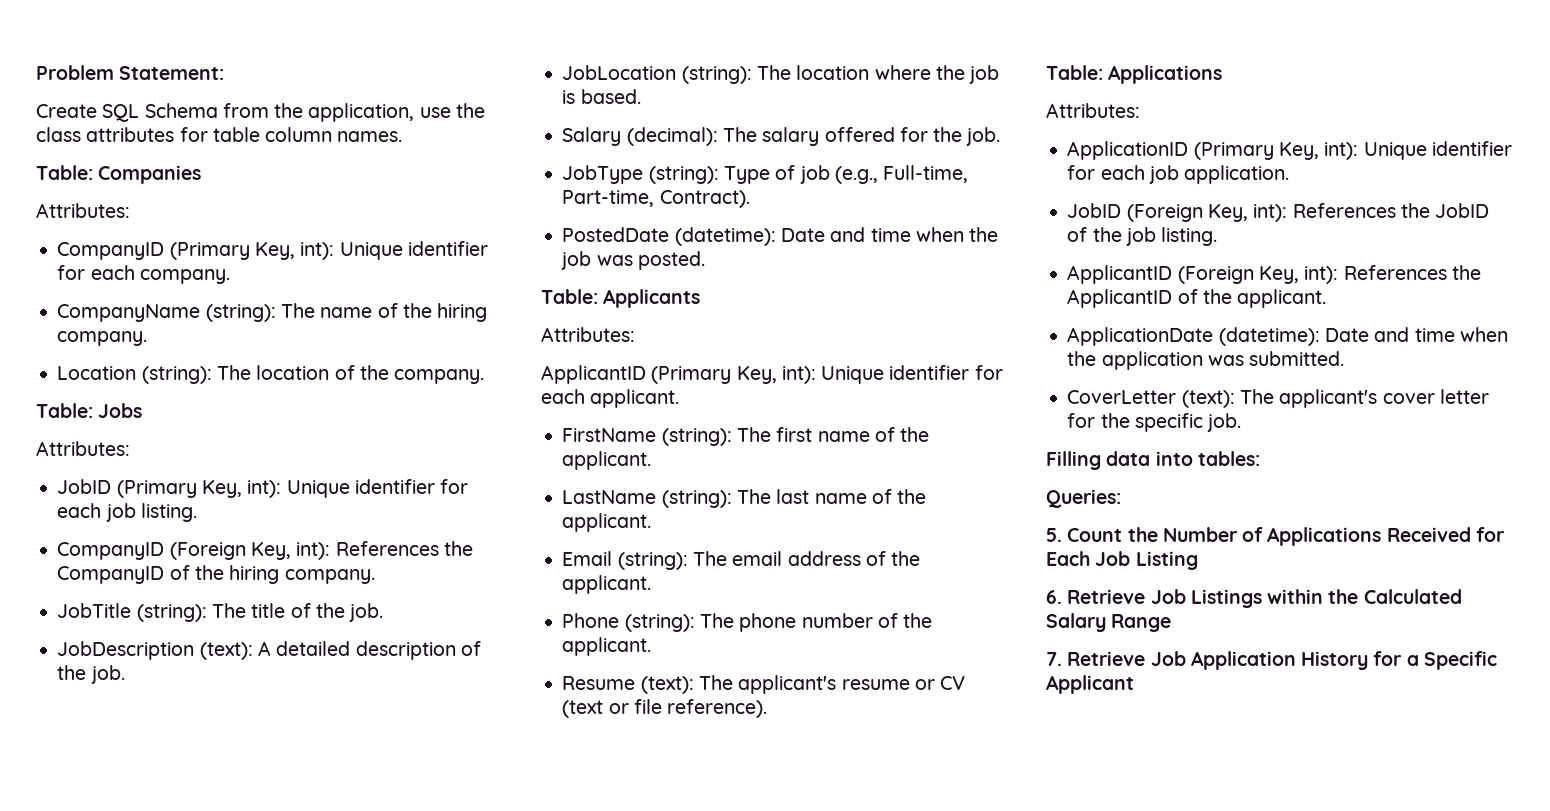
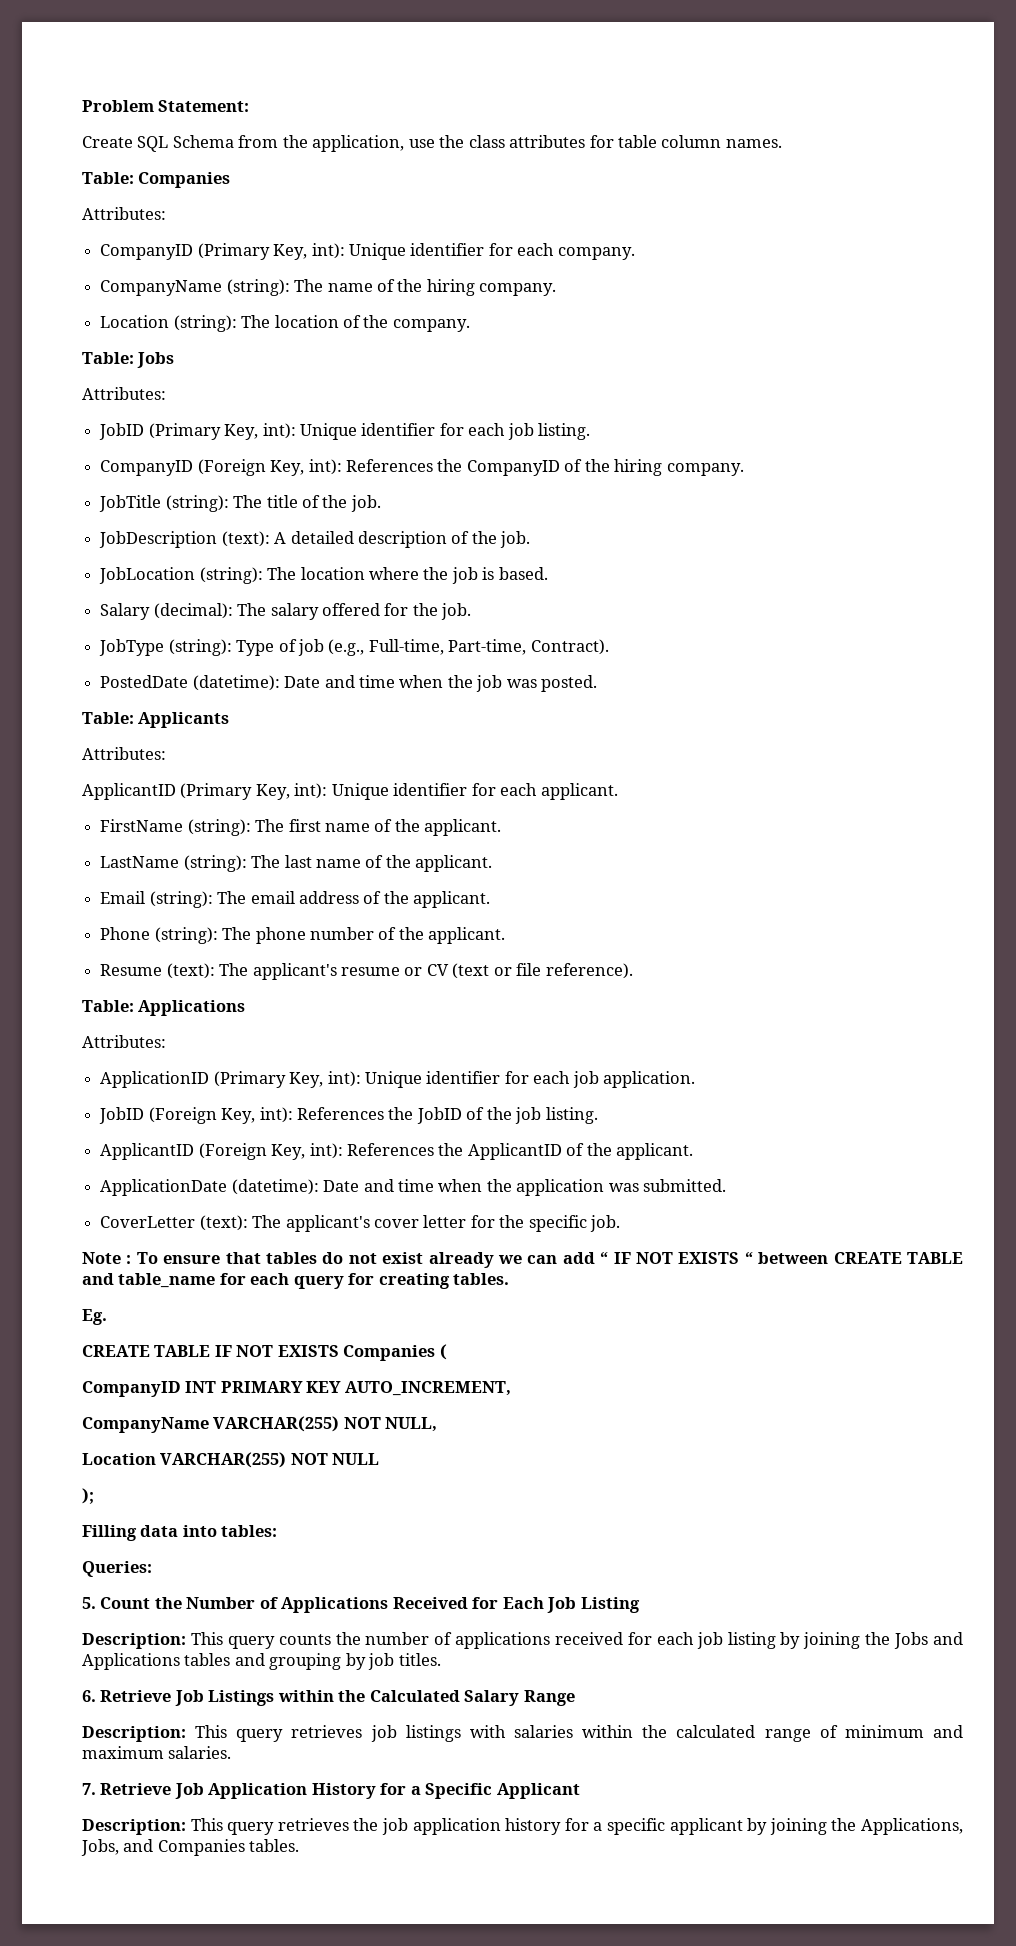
+ Note : To ensure that tables do not exist already we can add “ IF NOT EXISTS “ between CREATE TABLE and table_name for each query for creating tables.
+ Eg.
+ CREATE TABLE IF NOT EXISTS Companies (
+ CompanyID INT PRIMARY KEY AUTO_INCREMENT,
+ CompanyName VARCHAR(255) NOT NULL,
+ Location VARCHAR(255) NOT NULL
+ );
+ Description: This query counts the number of applications received for each job listing by joining the Jobs and Applications tables and grouping by job titles.
+ Description: This query retrieves job listings with salaries within the calculated range of minimum and maximum salaries.
+ Description: This query retrieves the job application history for a specific applicant by joining the Applications, Jobs, and Companies tables.

